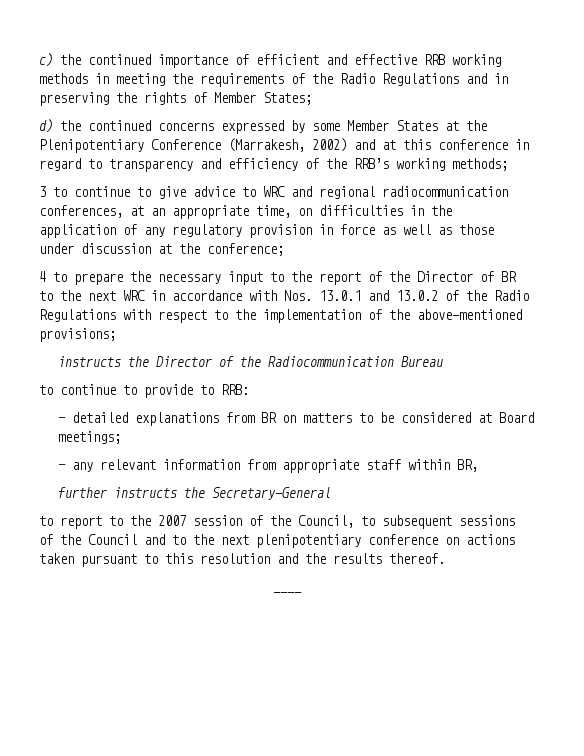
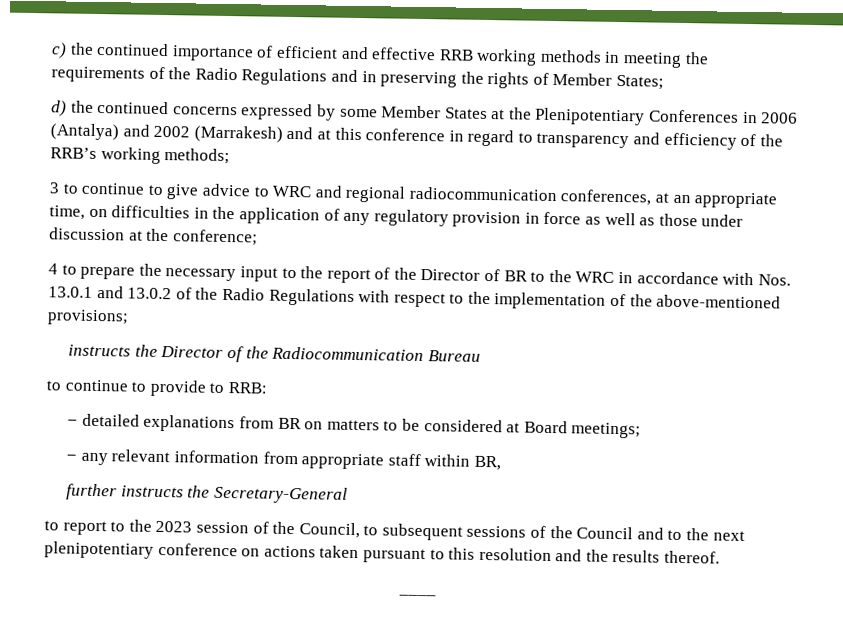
- d) the continued concerns expressed by some Member States at the Plenipotentiary Conference (Marrakesh, 2002) and at this conference in regard to transparency and efficiency of the RRB’s working methods;
+ d) the continued concerns expressed by some Member States at the Plenipotentiary Conferences in 2006 (Antalya) and 2002 (Marrakesh) and at this conference in regard to transparency and efficiency of the RRB’s working methods;
- 4 to prepare the necessary input to the report of the Director of BR to the next WRC in accordance with Nos. 13.0.1 and 13.0.2 of the Radio Regulations with respect to the implementation of the above-mentioned provisions;
+ 4 to prepare the necessary input to the report of the Director of BR to the WRC in accordance with Nos. 13.0.1 and 13.0.2 of the Radio Regulations with respect to the implementation of the above-mentioned provisions;
- to report to the 2007 session of the Council, to subsequent sessions of the Council and to the next plenipotentiary conference on actions taken pursuant to this resolution and the results thereof.
+ to report to the 2023 session of the Council, to subsequent sessions of the Council and to the next plenipotentiary conference on actions taken pursuant to this resolution and the results thereof.

